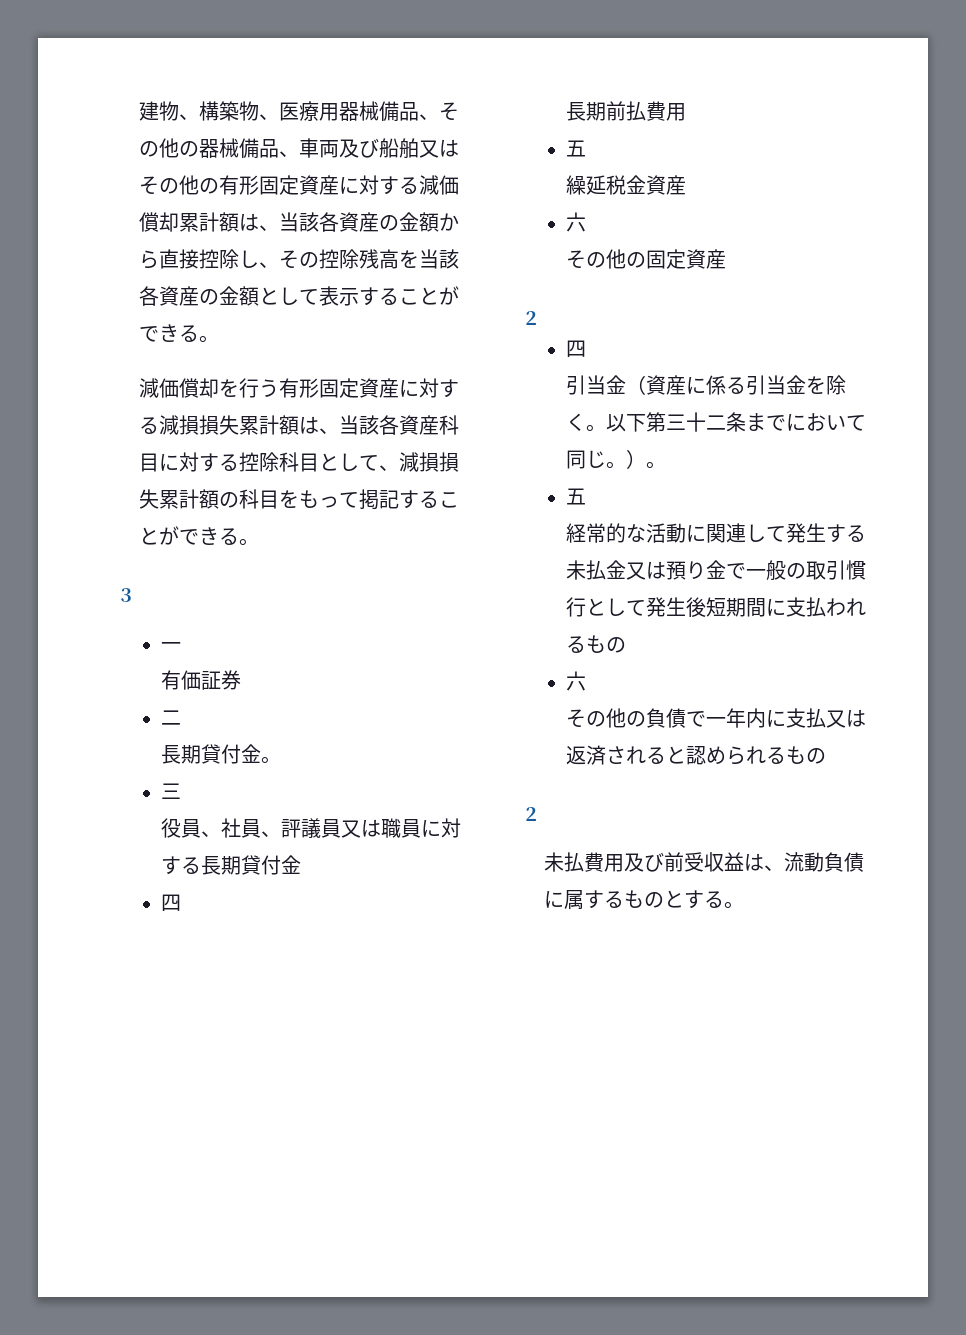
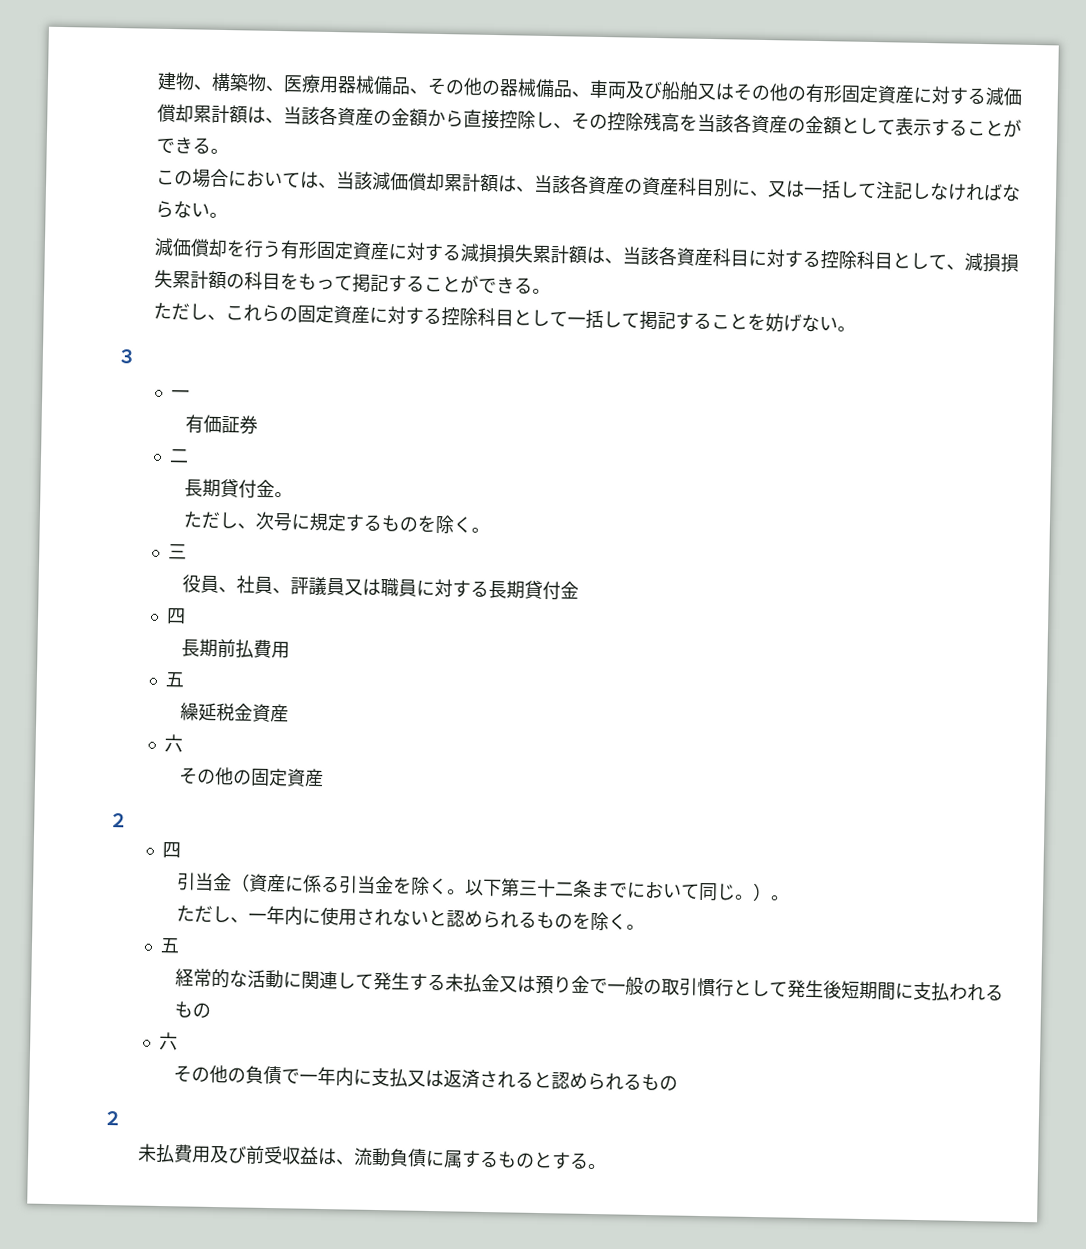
+ この場合においては、当該減価償却累計額は、当該各資産の資産科目別に、又は一括して注記しなければならない。
+ ただし、これらの固定資産に対する控除科目として一括して掲記することを妨げない。
+ ただし、次号に規定するものを除く。
+ ただし、一年内に使用されないと認められるものを除く。

